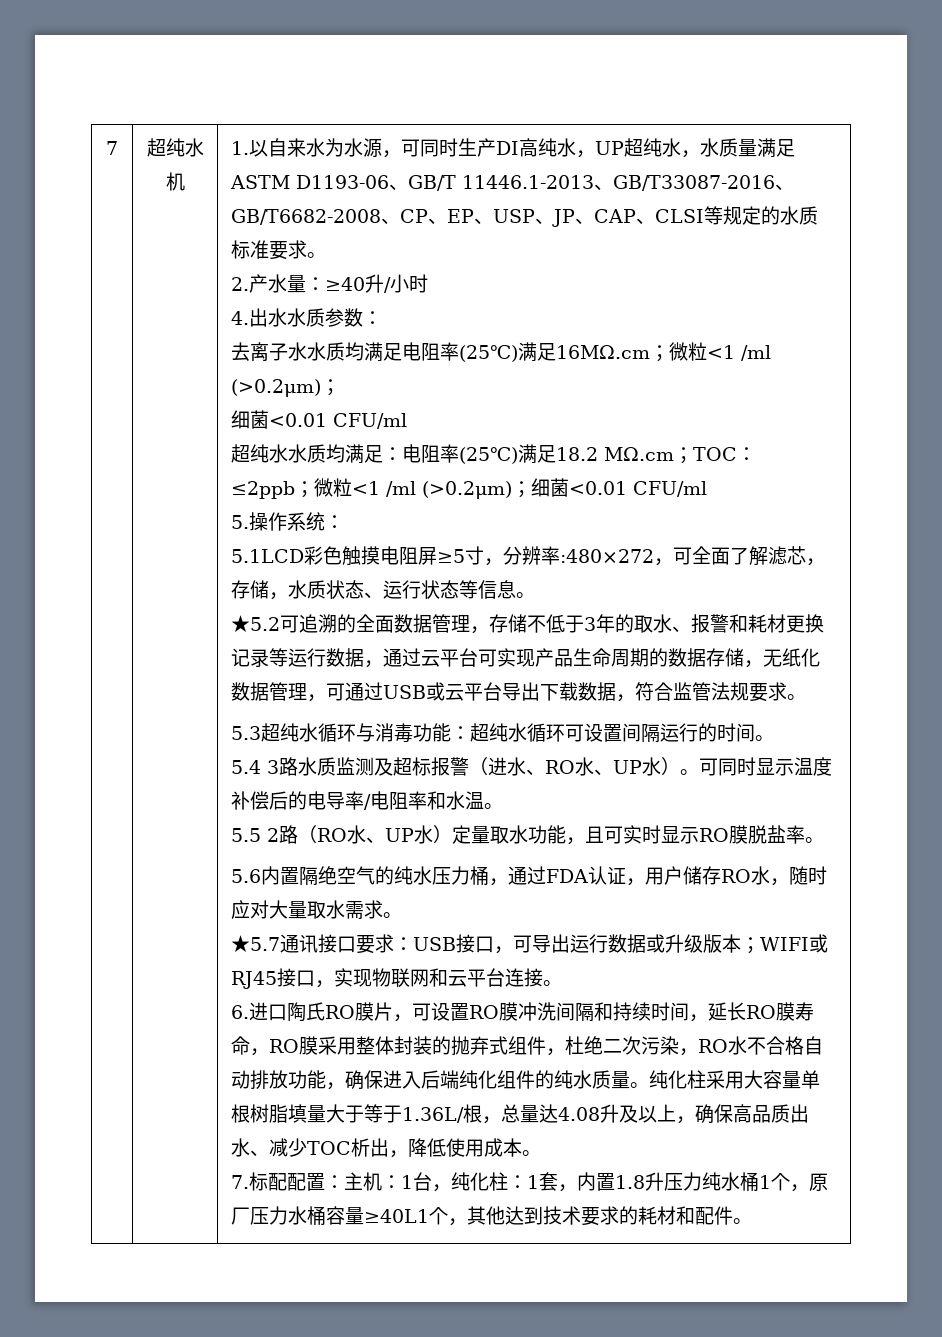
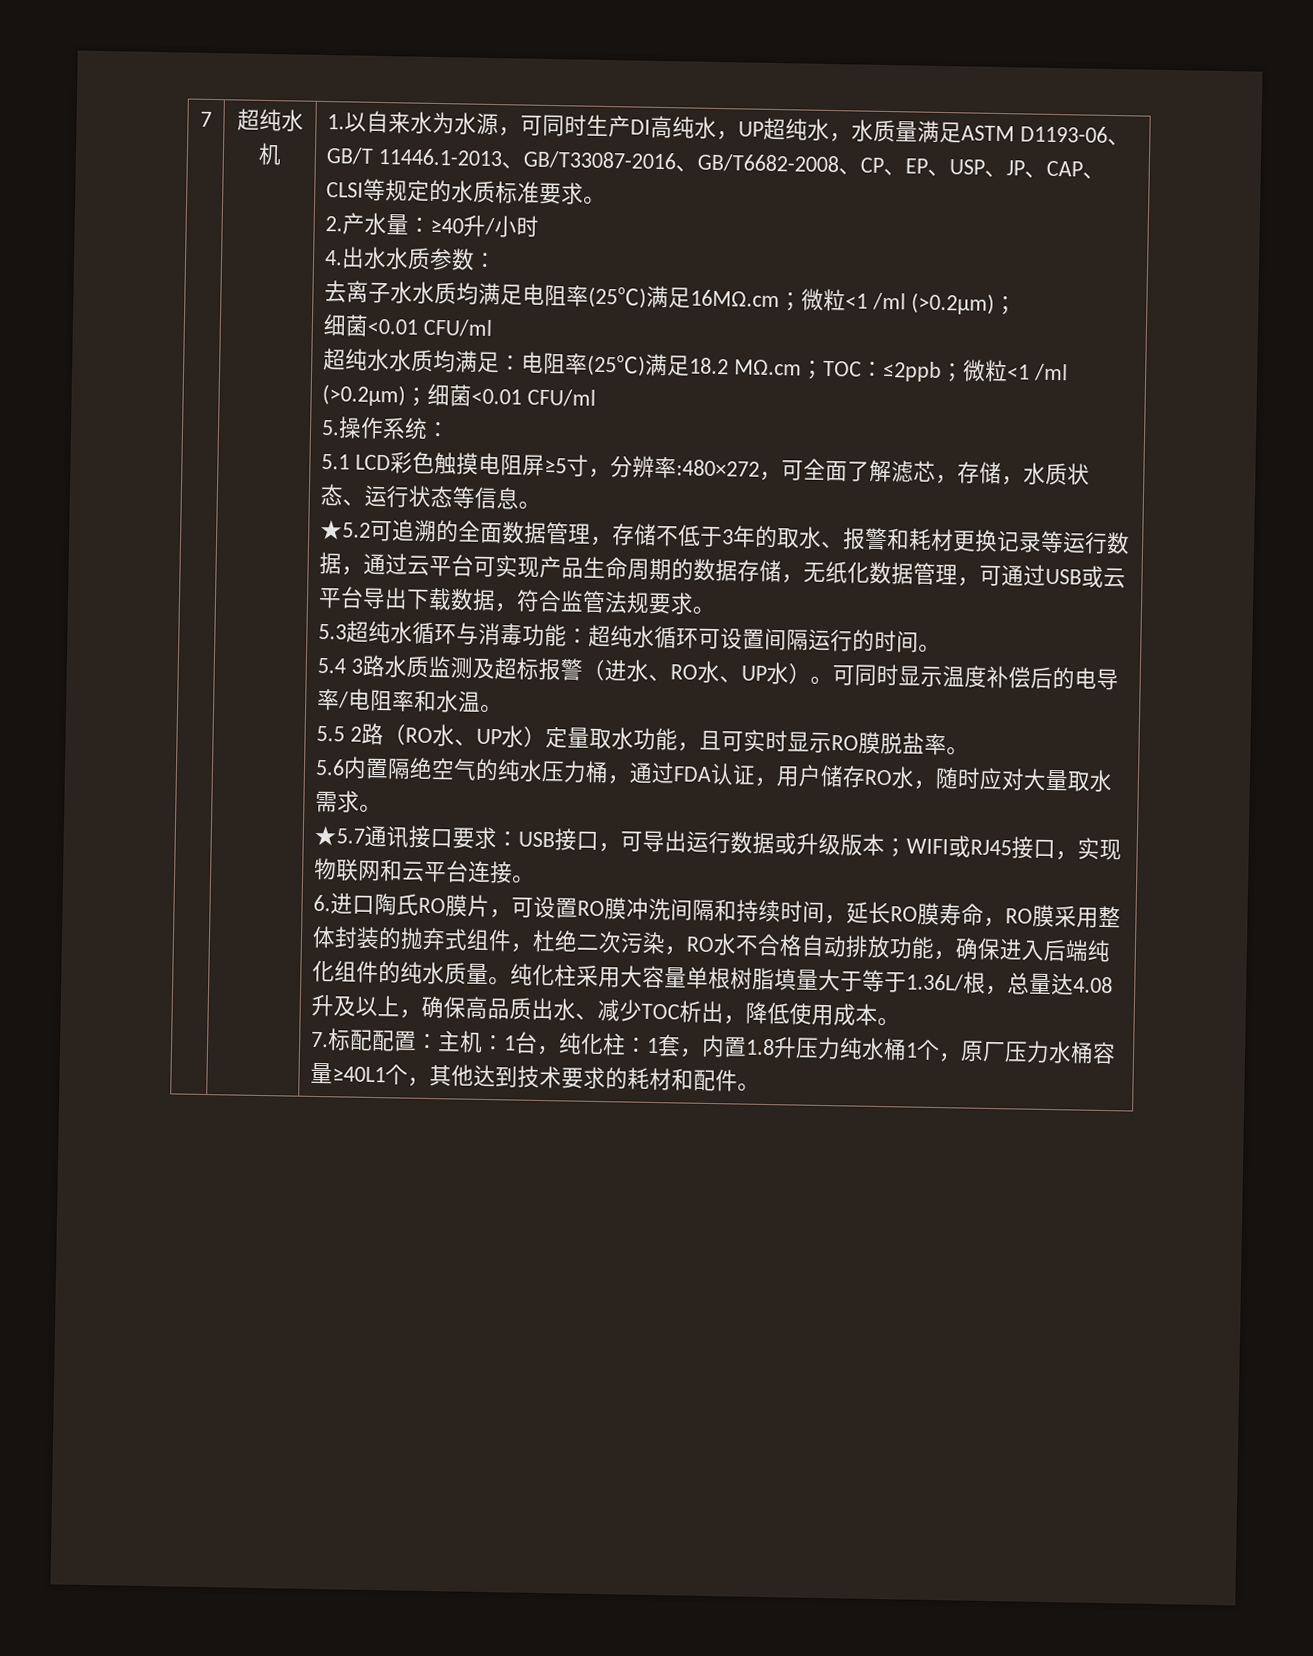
- 5.1LCD彩色触摸电阻屏≥5寸，分辨率:480×272，可全面了解滤芯，存储，水质状态、运行状态等信息。
+ 5.1 LCD彩色触摸电阻屏≥5寸，分辨率:480×272，可全面了解滤芯，存储，水质状态、运行状态等信息。

